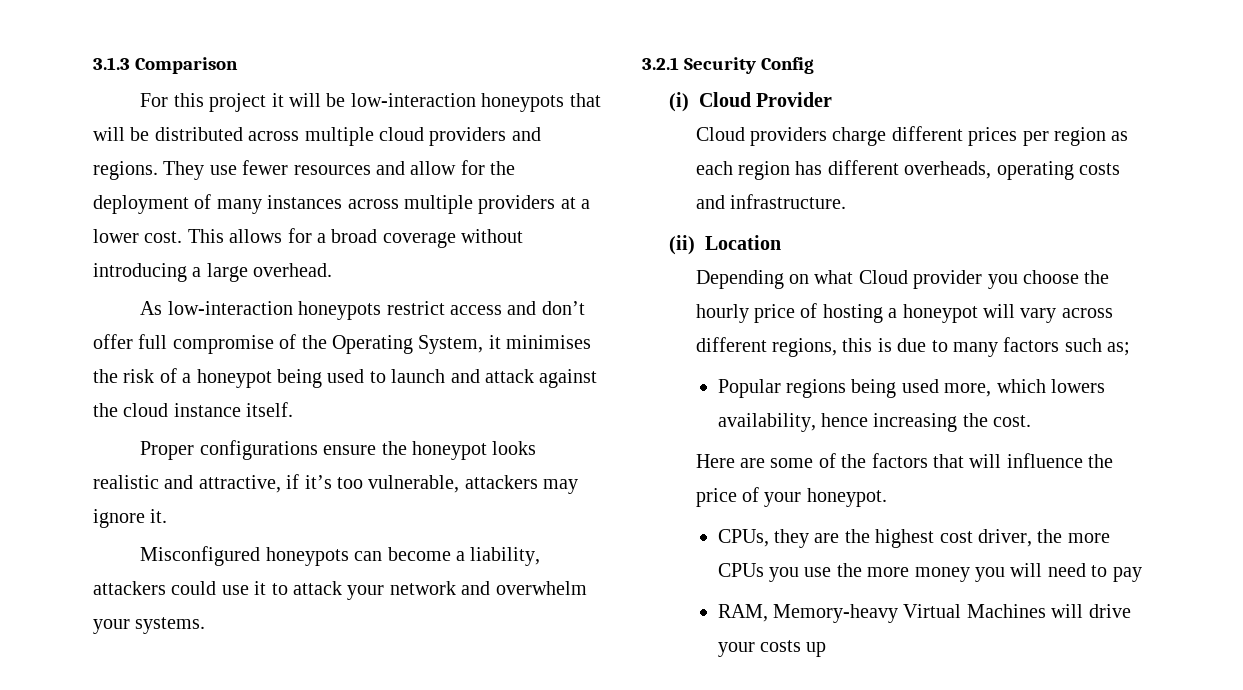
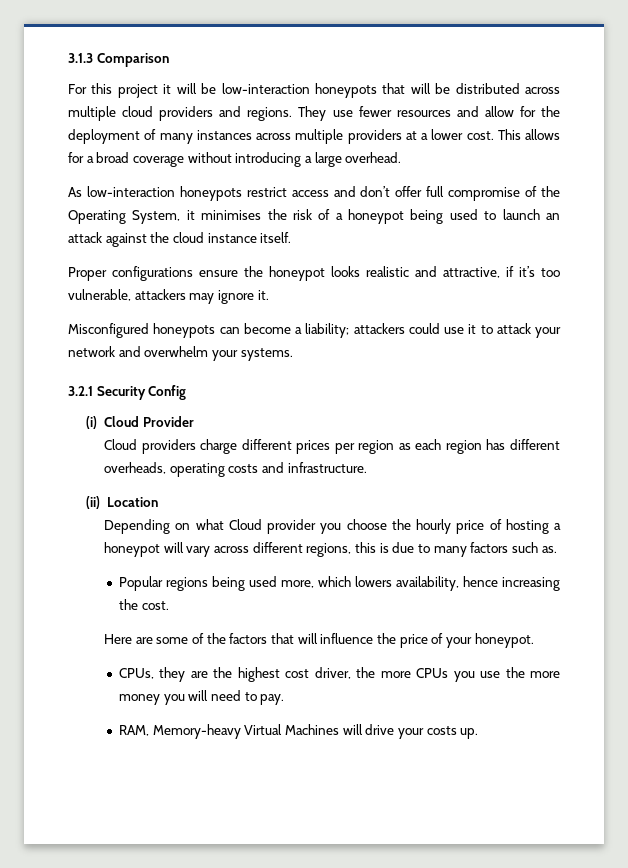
- As low-interaction honeypots restrict access and don’t offer full compromise of the Operating System, it minimises the risk of a honeypot being used to launch and attack against the cloud instance itself.
+ As low-interaction honeypots restrict access and don’t offer full compromise of the Operating System, it minimises the risk of a honeypot being used to launch an attack against the cloud instance itself.
- Misconfigured honeypots can become a liability, attackers could use it to attack your network and overwhelm your systems.
+ Misconfigured honeypots can become a liability; attackers could use it to attack your network and overwhelm your systems.
- Depending on what Cloud provider you choose the hourly price of hosting a honeypot will vary across different regions, this is due to many factors such as;
+ Depending on what Cloud provider you choose the hourly price of hosting a honeypot will vary across different regions, this is due to many factors such as.
- CPUs, they are the highest cost driver, the more CPUs you use the more money you will need to pay
+ CPUs, they are the highest cost driver, the more CPUs you use the more money you will need to pay.
- RAM, Memory-heavy Virtual Machines will drive your costs up
+ RAM, Memory-heavy Virtual Machines will drive your costs up.

